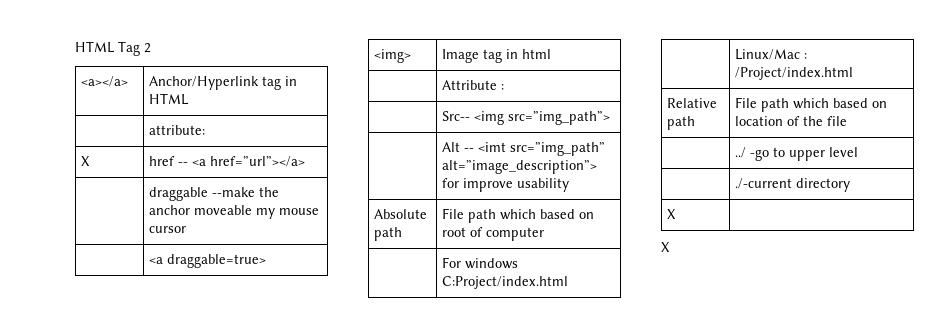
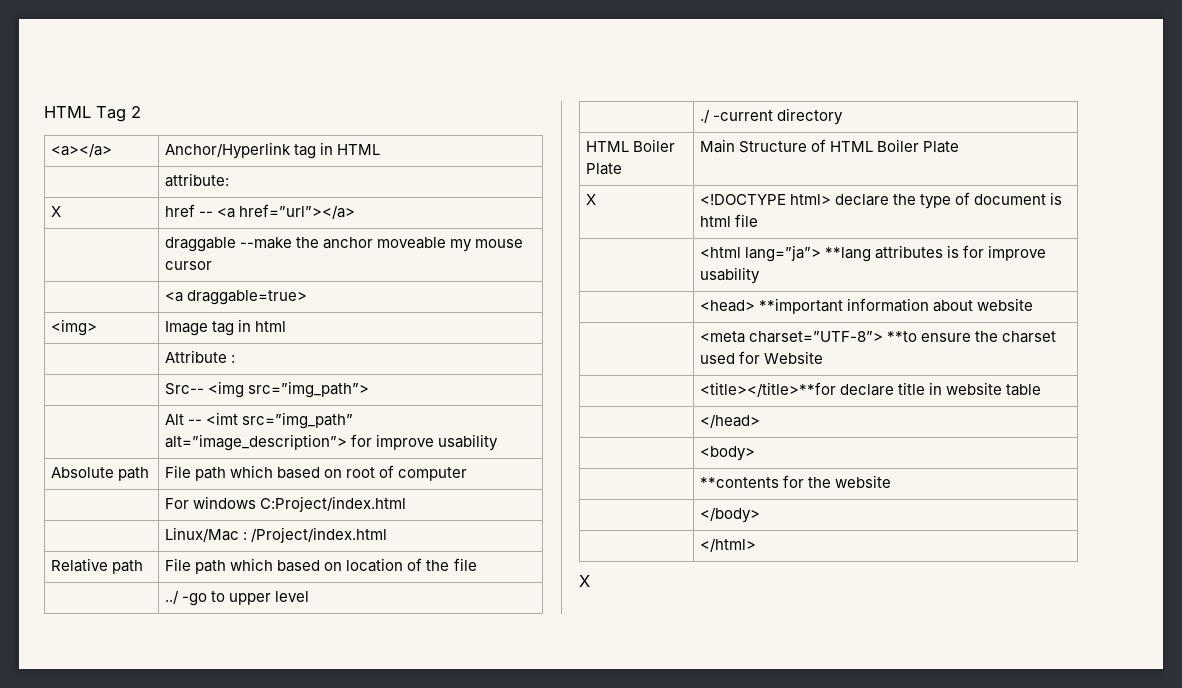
- | ./-current directory
- X |
+ | ./ -current directory
+ HTML Boiler Plate | Main Structure of HTML Boiler Plate
+ X | <!DOCTYPE html> declare the type of document is html file
+ | <html lang=”ja”> **lang attributes is for improve usability
+ | <head> **important information about website
+ | <meta charset=”UTF-8”> **to ensure the charset used for Website
+ | <title></title>**for declare title in website table
+ | </head>
+ | <body>
+ | **contents for the website
+ | </body>
+ | </html>

